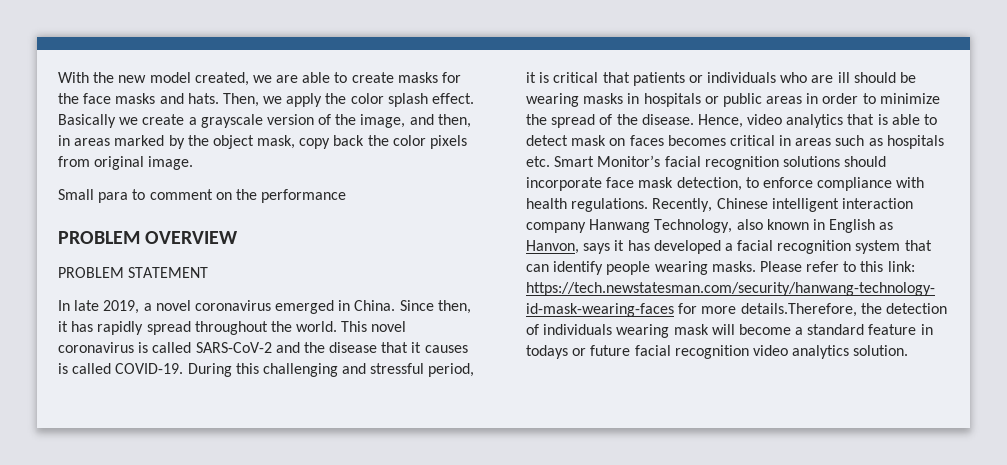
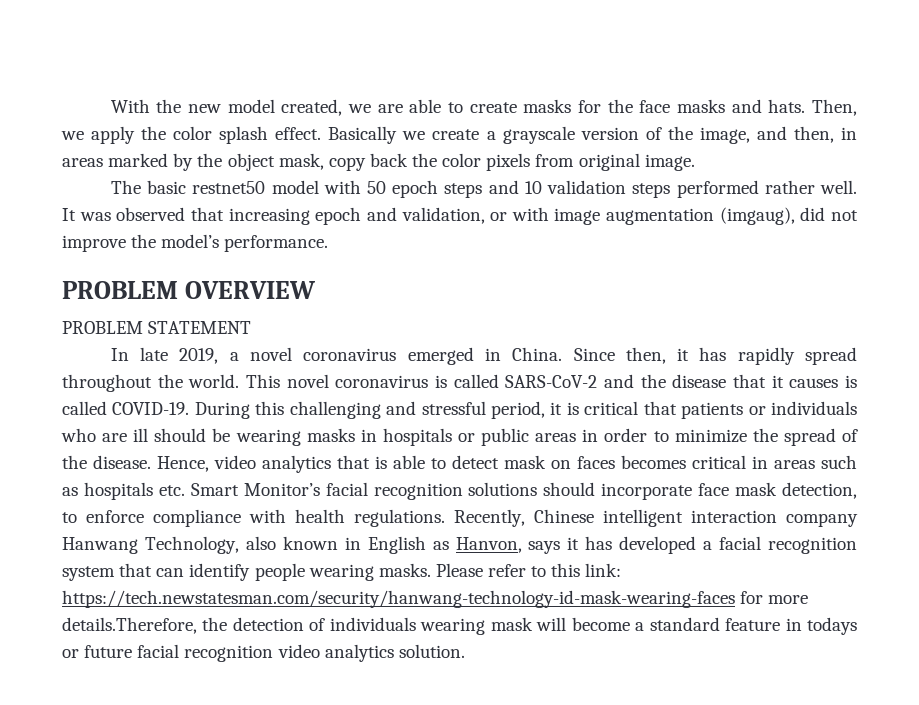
- Small para to comment on the performance
+ The basic restnet50 model with 50 epoch steps and 10 validation steps performed rather well. It was observed that increasing epoch and validation, or with image augmentation (imgaug), did not improve the model’s performance.

